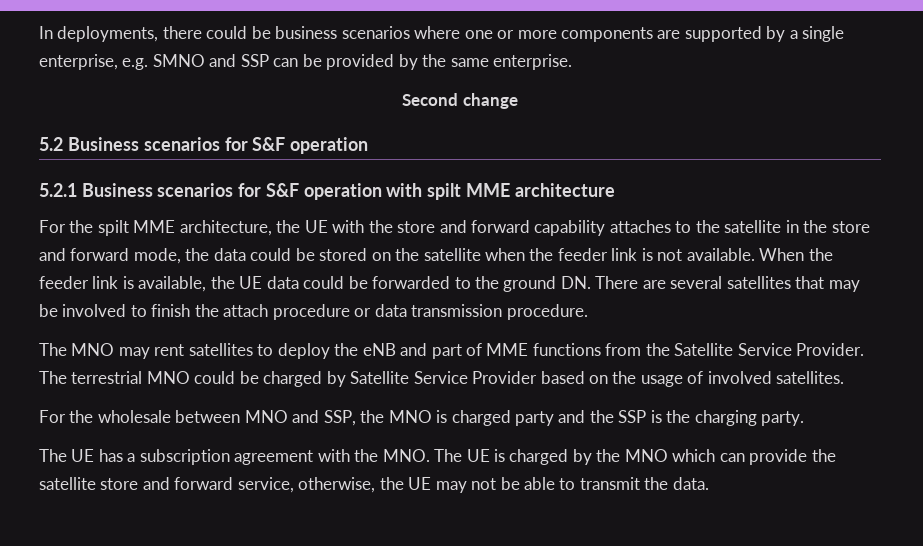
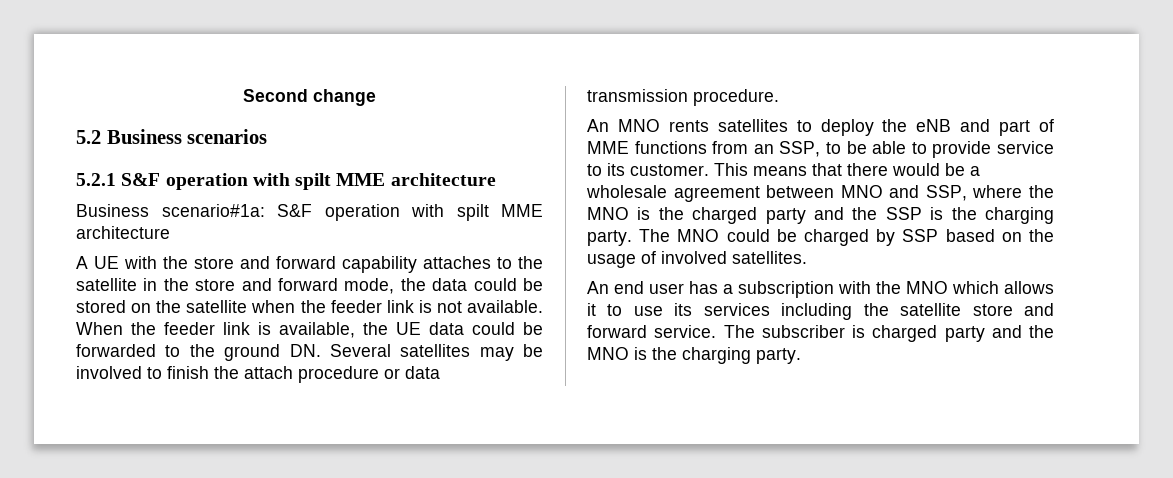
- In deployments, there could be business scenarios where one or more components are supported by a single enterprise, e.g. SMNO and SSP can be provided by the same enterprise.
- 5.2 Business scenarios for S&F operation
- 5.2.1 Business scenarios for S&F operation with spilt MME architecture
- For the spilt MME architecture, the UE with the store and forward capability attaches to the satellite in the store and forward mode, the data could be stored on the satellite when the feeder link is not available.
+ 5.2 Business scenarios
+ 5.2.1 S&F operation with spilt MME architecture
+ Business scenario#1a: S&F operation with spilt MME architecture
+ A UE with the store and forward capability attaches to the satellite in the store and forward mode, the data could be stored on the satellite when the feeder link is not available.
- When the feeder link is available, the UE data could be forwarded to the ground DN. There are several satellites that may be involved to finish the attach procedure or data transmission procedure.
+ When the feeder link is available, the UE data could be forwarded to the ground DN. Several satellites may be involved to finish the attach procedure or data transmission procedure.
- The MNO may rent satellites to deploy the eNB and part of MME functions from the Satellite Service Provider. The terrestrial MNO could be charged by Satellite Service Provider based on the usage of involved satellites.
- For the wholesale between MNO and SSP, the MNO is charged party and the SSP is the charging party.
- The UE has a subscription agreement with the MNO. The UE is charged by the MNO which can provide the satellite store and forward service, otherwise, the UE may not be able to transmit the data.
+ An MNO rents satellites to deploy the eNB and part of MME functions from an SSP, to be able to provide service to its customer. This means that there would be a wholesale agreement between MNO and SSP, where the MNO is the charged party and the SSP is the charging party. The MNO could be charged by SSP based on the usage of involved satellites.
+ An end user has a subscription with the MNO which allows it to use its services including the satellite store and forward service. The subscriber is charged party and the MNO is the charging party.

